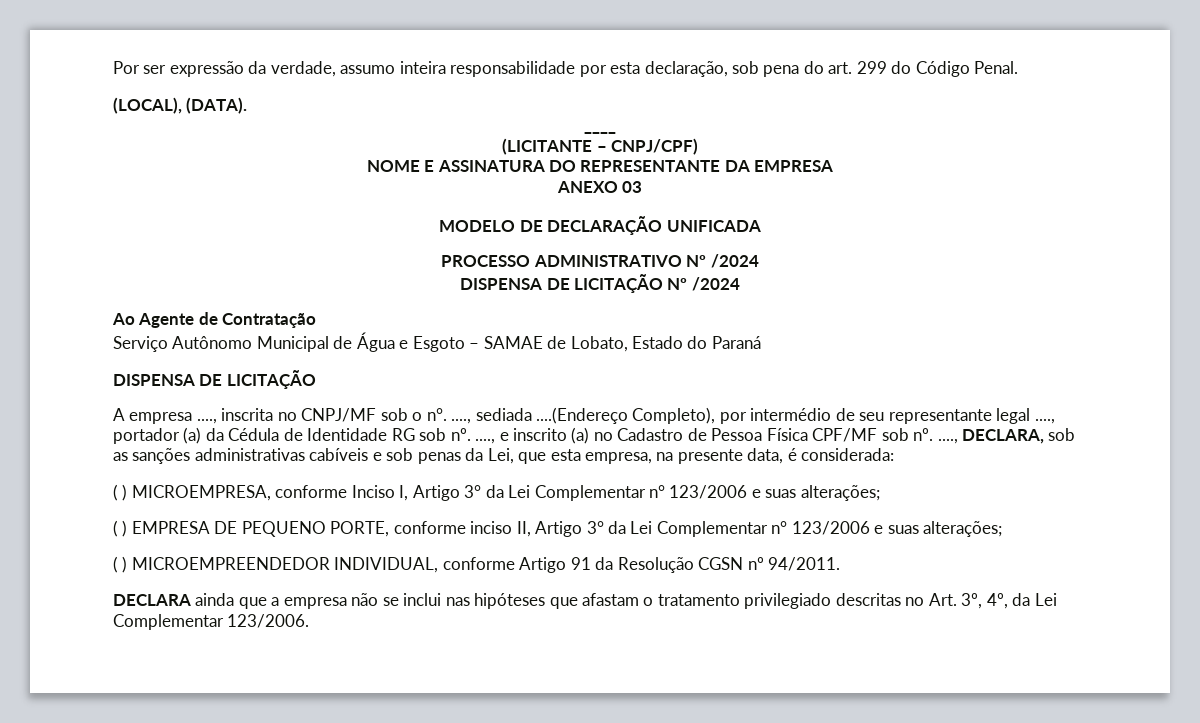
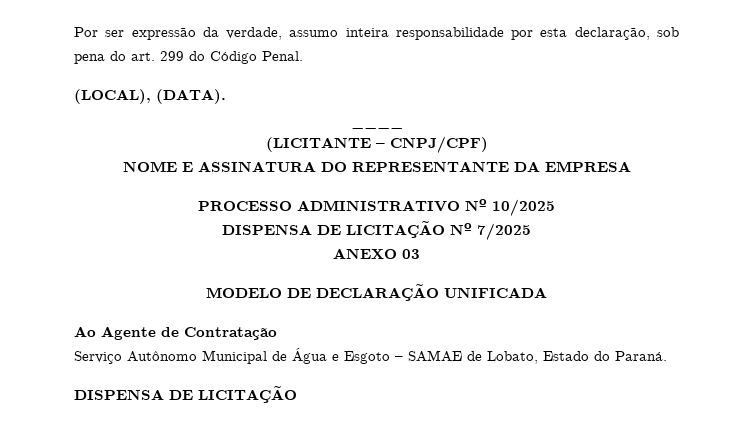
+ PROCESSO ADMINISTRATIVO Nº 10/2025
+ DISPENSA DE LICITAÇÃO Nº 7/2025
- PROCESSO ADMINISTRATIVO Nº /2024
- DISPENSA DE LICITAÇÃO Nº /2024
- Serviço Autônomo Municipal de Água e Esgoto – SAMAE de Lobato, Estado do Paraná
+ Serviço Autônomo Municipal de Água e Esgoto – SAMAE de Lobato, Estado do Paraná.
  DISPENSA DE LICITAÇÃO
- A empresa ...., inscrita no CNPJ/MF sob o n°. ...., sediada ....(Endereço Completo), por intermédio de seu representante legal ...., portador (a) da Cédula de Identidade RG sob nº. ...., e inscrito (a) no Cadastro de Pessoa Física CPF/MF sob nº. ...., DECLARA, sob as sanções administrativas cabíveis e sob penas da Lei, que esta empresa, na presente data, é considerada:
- ( ) MICROEMPRESA, conforme Inciso I, Artigo 3° da Lei Complementar n° 123/2006 e suas alterações;
- ( ) EMPRESA DE PEQUENO PORTE, conforme inciso II, Artigo 3° da Lei Complementar n° 123/2006 e suas alterações;
- ( ) MICROEMPREENDEDOR INDIVIDUAL, conforme Artigo 91 da Resolução CGSN nº 94/2011.
- DECLARA ainda que a empresa não se inclui nas hipóteses que afastam o tratamento privilegiado descritas no Art. 3º, 4º, da Lei Complementar 123/2006.

